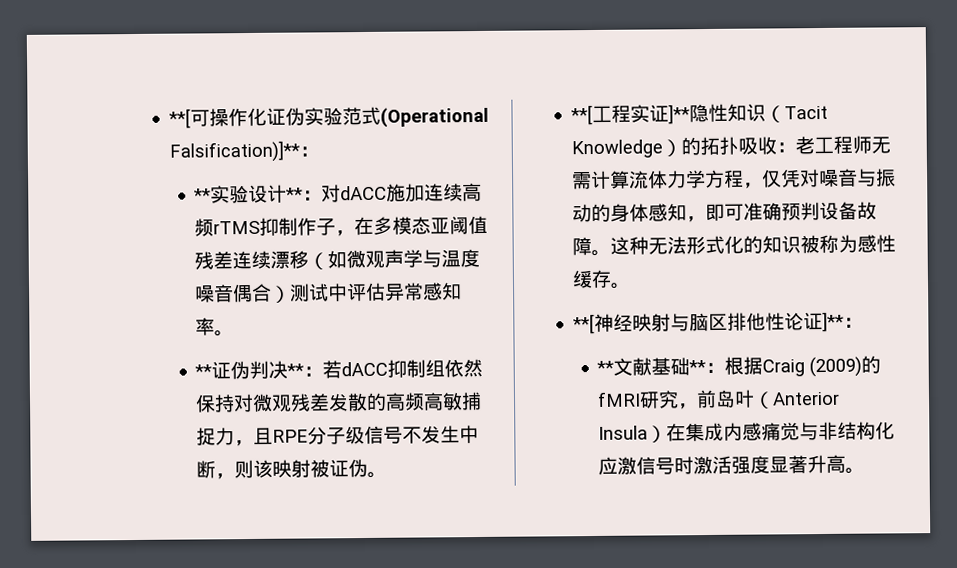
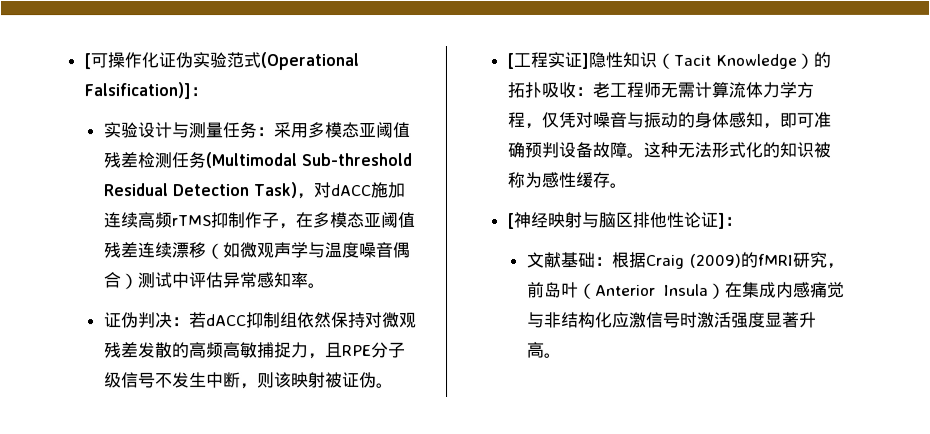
- **[可操作化证伪实验范式(Operational Falsification)]**：
- **实验设计**：对dACC施加连续高频rTMS抑制作子，在多模态亚阈值残差连续漂移（如微观声学与温度噪音偶合）测试中评估异常感知率。
+ [可操作化证伪实验范式(Operational Falsification)]：
+ 实验设计与测量任务：采用多模态亚阈值残差检测任务(Multimodal Sub-threshold Residual Detection Task)，对dACC施加连续高频rTMS抑制作子，在多模态亚阈值残差连续漂移（如微观声学与温度噪音偶合）测试中评估异常感知率。
- **证伪判决**：若dACC抑制组依然保持对微观残差发散的高频高敏捕捉力，且RPE分子级信号不发生中断，则该映射被证伪。
+ 证伪判决：若dACC抑制组依然保持对微观残差发散的高频高敏捕捉力，且RPE分子级信号不发生中断，则该映射被证伪。
- **[工程实证]**隐性知识（Tacit Knowledge）的拓扑吸收：老工程师无需计算流体力学方程，仅凭对噪音与振动的身体感知，即可准确预判设备故障。
+ [工程实证]隐性知识（Tacit Knowledge）的拓扑吸收：老工程师无需计算流体力学方程，仅凭对噪音与振动的身体感知，即可准确预判设备故障。
- **[神经映射与脑区排他性论证]**：
- **文献基础**：根据Craig (2009)的fMRI研究，前岛叶（Anterior Insula）在集成内感痛觉与非结构化应激信号时激活强度显著升高。
+ [神经映射与脑区排他性论证]：
+ 文献基础：根据Craig (2009)的fMRI研究，前岛叶（Anterior Insula）在集成内感痛觉与非结构化应激信号时激活强度显著升高。

